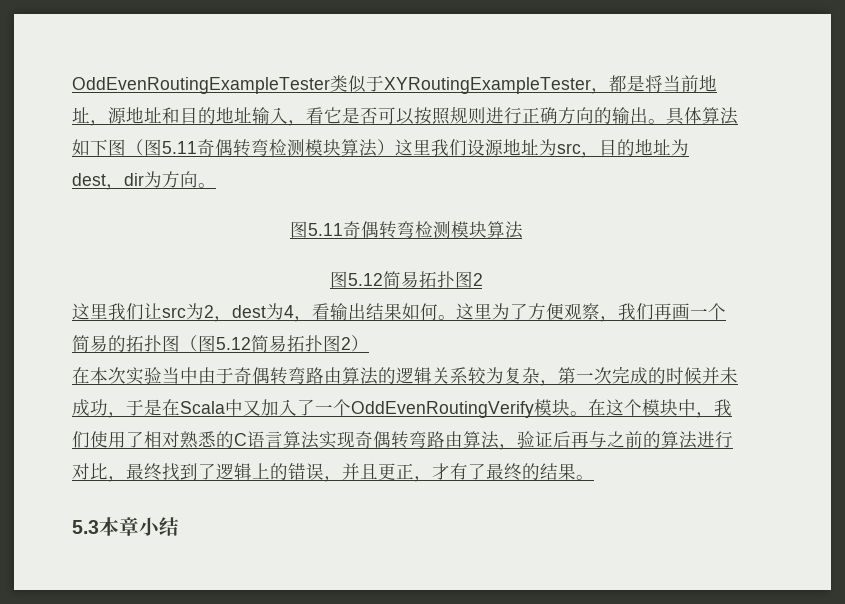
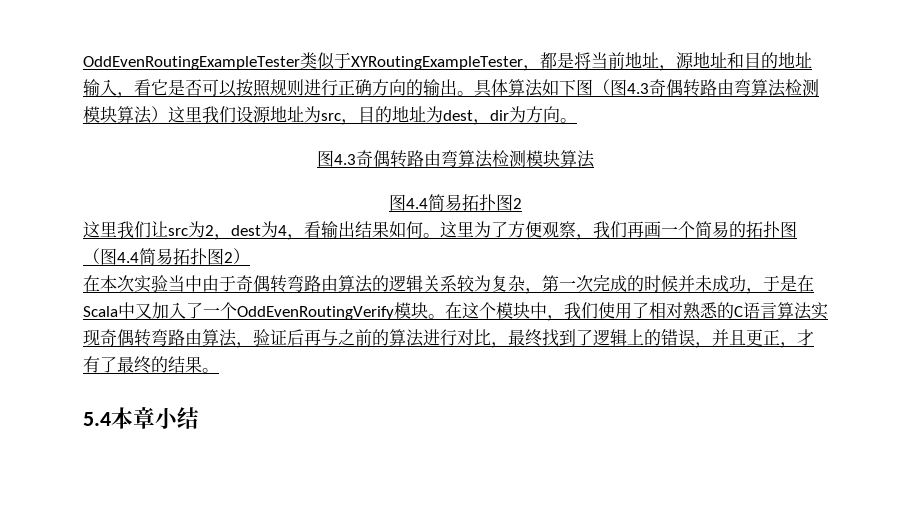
- 具体算法如下图（图5.11奇偶转弯检测模块算法）这里我们设源地址为src，目的地址为dest，dir为方向。
- 图5.11奇偶转弯检测模块算法
- 图5.12简易拓扑图2
+ 具体算法如下图（图4.3奇偶转路由弯算法检测模块算法）这里我们设源地址为src，目的地址为dest，dir为方向。
+ 图4.3奇偶转路由弯算法检测模块算法
+ 图4.4简易拓扑图2
- 这里为了方便观察，我们再画一个简易的拓扑图（图5.12简易拓扑图2）
+ 这里为了方便观察，我们再画一个简易的拓扑图（图4.4简易拓扑图2）
- 5.3本章小结
+ 5.4本章小结

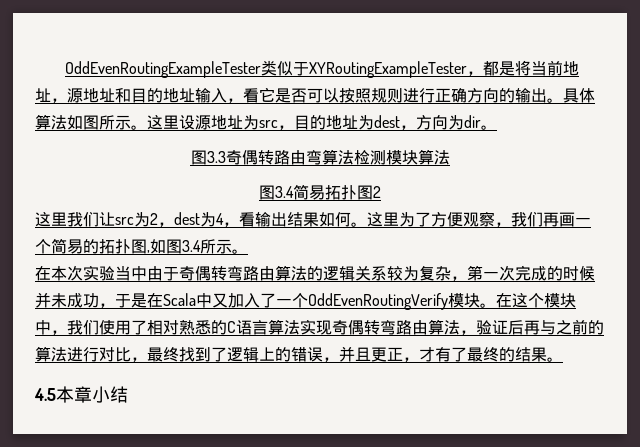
- 具体算法如下图（图4.3奇偶转路由弯算法检测模块算法）这里我们设源地址为src，目的地址为dest，dir为方向。
- 图4.3奇偶转路由弯算法检测模块算法
- 图4.4简易拓扑图2
+ 具体算法如图所示。这里设源地址为src，目的地址为dest，方向为dir。
+ 图3.3奇偶转路由弯算法检测模块算法
+ 图3.4简易拓扑图2
- 这里为了方便观察，我们再画一个简易的拓扑图（图4.4简易拓扑图2）
+ 这里为了方便观察，我们再画一个简易的拓扑图,如图3.4所示。
- 5.4本章小结
+ 4.5本章小结

